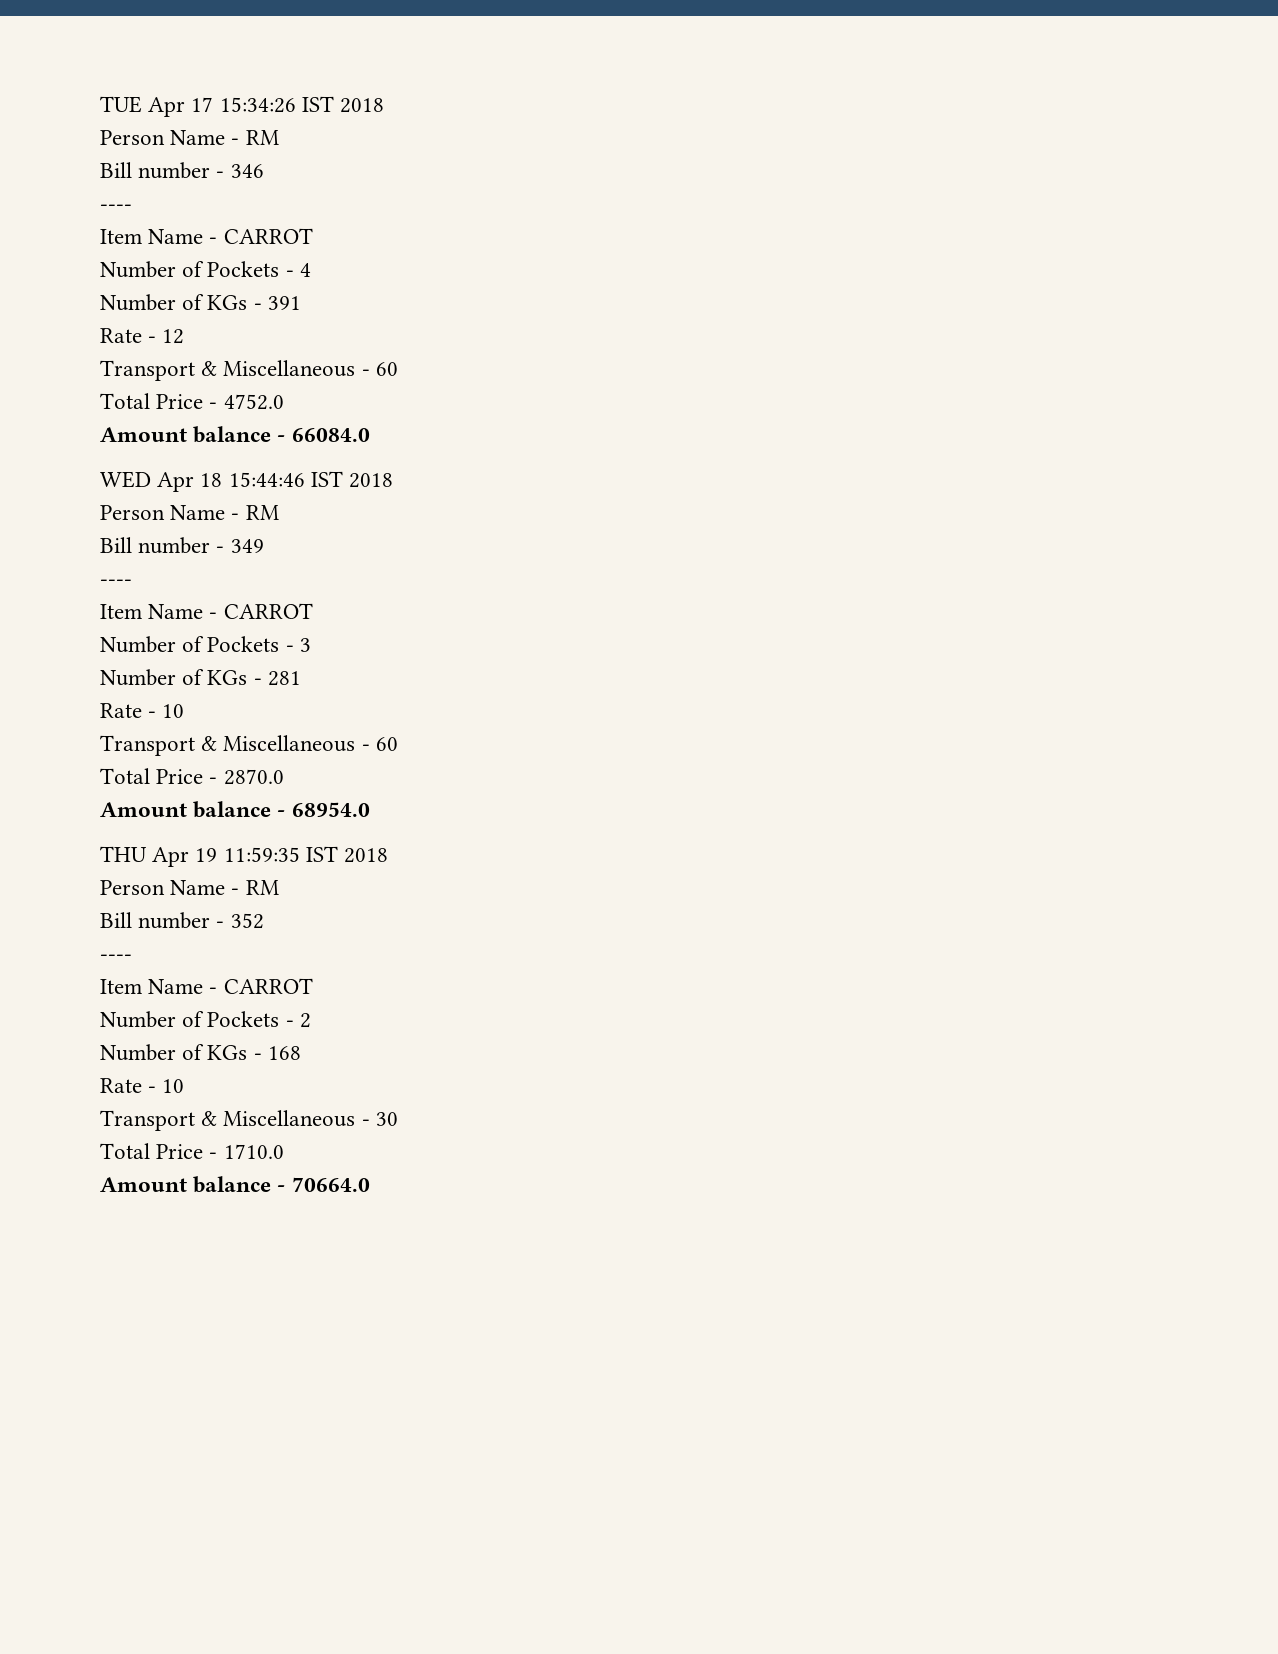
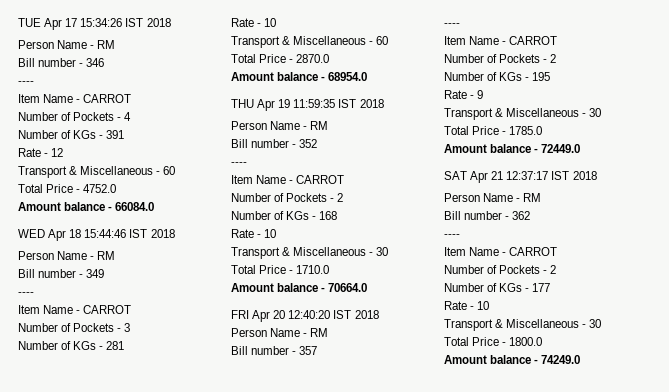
+ FRI Apr 20 12:40:20 IST 2018
+ Person Name - RM
+ Bill number - 357
+ ----
+ Item Name - CARROT
+ Number of Pockets - 2
+ Number of KGs - 195
+ Rate - 9
+ Transport & Miscellaneous - 30
+ Total Price - 1785.0
+ Amount balance - 72449.0
+ SAT Apr 21 12:37:17 IST 2018
+ Person Name - RM
+ Bill number - 362
+ ----
+ Item Name - CARROT
+ Number of Pockets - 2
+ Number of KGs - 177
+ Rate - 10
+ Transport & Miscellaneous - 30
+ Total Price - 1800.0
+ Amount balance - 74249.0

